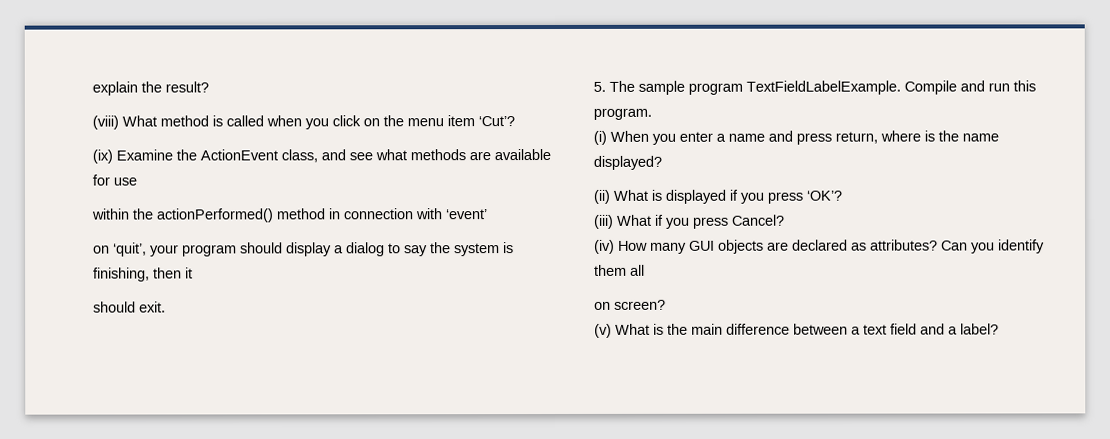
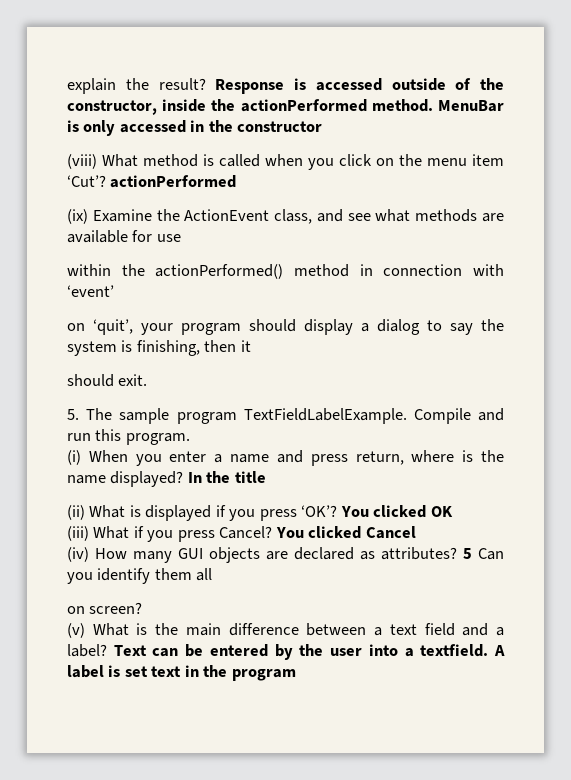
+ Response is accessed outside of the constructor, inside the actionPerformed method. MenuBar is only accessed in the constructor
- (viii) What method is called when you click on the menu item ‘Cut’?
+ (viii) What method is called when you click on the menu item ‘Cut’? actionPerformed
+ In the title
+ You clicked OK
+ You clicked Cancel
- Can you identify them all
+ 5 Can you identify them all
+ Text can be entered by the user into a textfield. A label is set text in the program

